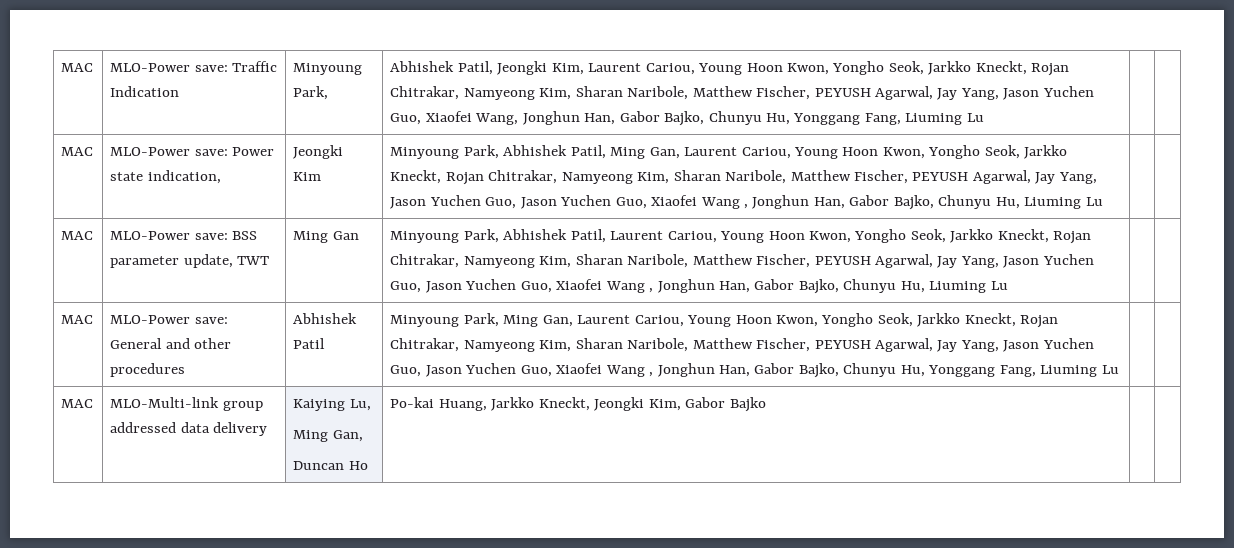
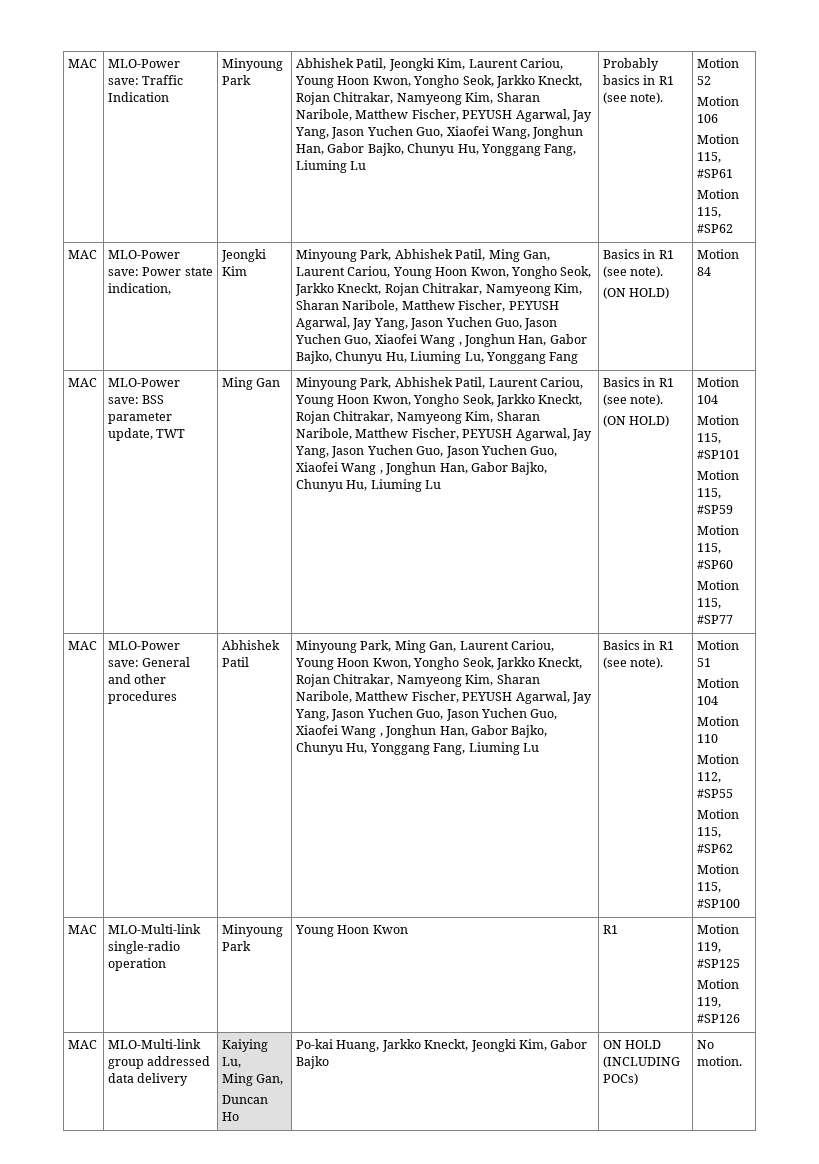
- MLO-Power save: Traffic Indication | Minyoung Park,
+ MLO-Power save: Traffic Indication | Minyoung Park
+ Probably basics in R1 (see note). | Motion 52
+ Motion 106
+ Motion 115, #SP61
+ Motion 115, #SP62
- Minyoung Park, Abhishek Patil, Ming Gan, Laurent Cariou, Young Hoon Kwon, Yongho Seok, Jarkko Kneckt, Rojan Chitrakar, Namyeong Kim, Sharan Naribole, Matthew Fischer, PEYUSH Agarwal, Jay Yang, Jason Yuchen Guo, Jason Yuchen Guo, Xiaofei Wang , Jonghun Han, Gabor Bajko, Chunyu Hu, Liuming Lu
+ Minyoung Park, Abhishek Patil, Ming Gan, Laurent Cariou, Young Hoon Kwon, Yongho Seok, Jarkko Kneckt, Rojan Chitrakar, Namyeong Kim, Sharan Naribole, Matthew Fischer, PEYUSH Agarwal, Jay Yang, Jason Yuchen Guo, Jason Yuchen Guo, Xiaofei Wang , Jonghun Han, Gabor Bajko, Chunyu Hu, Liuming Lu, Yonggang Fang | Basics in R1 (see note).
+ (ON HOLD) | Motion 84
- Minyoung Park, Abhishek Patil, Laurent Cariou, Young Hoon Kwon, Yongho Seok, Jarkko Kneckt, Rojan Chitrakar, Namyeong Kim, Sharan Naribole, Matthew Fischer, PEYUSH Agarwal, Jay Yang, Jason Yuchen Guo, Jason Yuchen Guo, Xiaofei Wang , Jonghun Han, Gabor Bajko, Chunyu Hu, Liuming Lu
+ Minyoung Park, Abhishek Patil, Laurent Cariou, Young Hoon Kwon, Yongho Seok, Jarkko Kneckt, Rojan Chitrakar, Namyeong Kim, Sharan Naribole, Matthew Fischer, PEYUSH Agarwal, Jay Yang, Jason Yuchen Guo, Jason Yuchen Guo, Xiaofei Wang , Jonghun Han, Gabor Bajko, Chunyu Hu, Liuming Lu | Basics in R1 (see note).
+ (ON HOLD) | Motion 104
+ Motion 115, #SP101
+ Motion 115, #SP59
+ Motion 115, #SP60
+ Motion 115, #SP77
+ Basics in R1 (see note). | Motion 51
+ Motion 104
+ Motion 110
+ Motion 112, #SP55
+ Motion 115, #SP62
+ Motion 115, #SP100
+ MAC | MLO-Multi-link single-radio operation | Minyoung Park | Young Hoon Kwon | R1 | Motion 119, #SP125
+ Motion 119, #SP126
  MAC | MLO-Multi-link group addressed data delivery | Kaiying Lu,
  Ming Gan,
- Duncan Ho | Po-kai Huang, Jarkko Kneckt, Jeongki Kim, Gabor Bajko | |
+ Duncan Ho | Po-kai Huang, Jarkko Kneckt, Jeongki Kim, Gabor Bajko | ON HOLD (INCLUDING POCs) | No motion.

